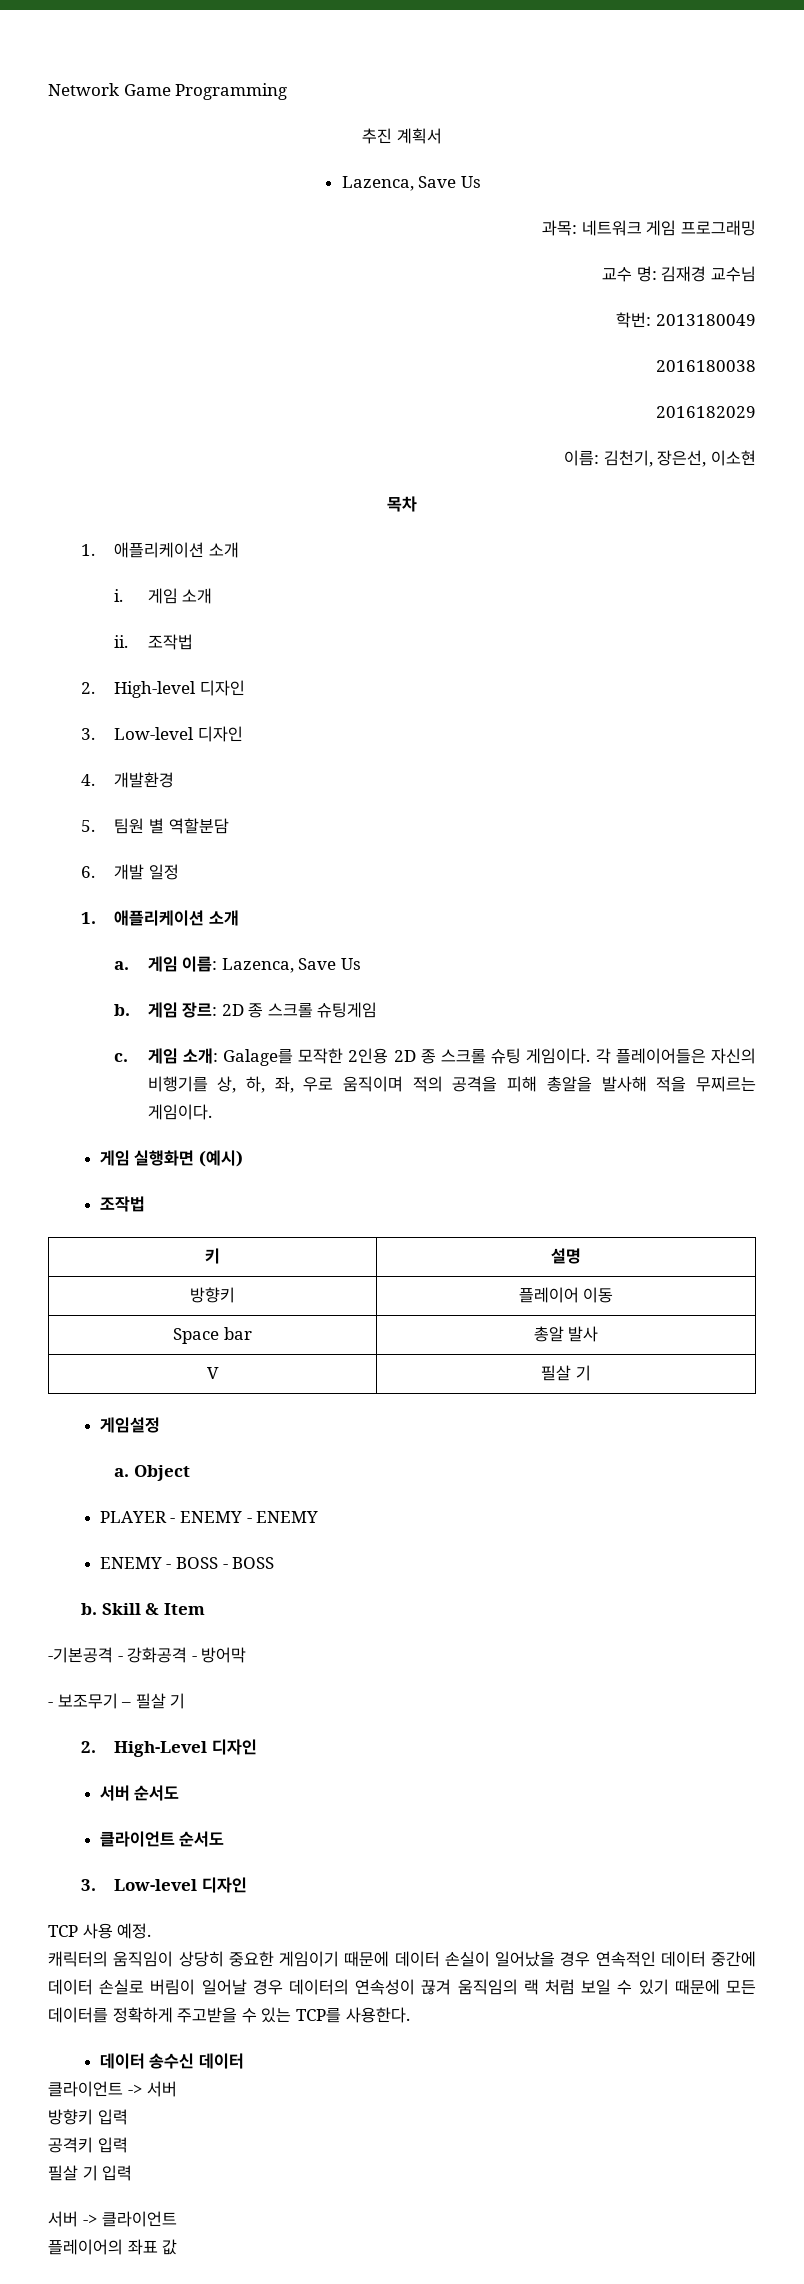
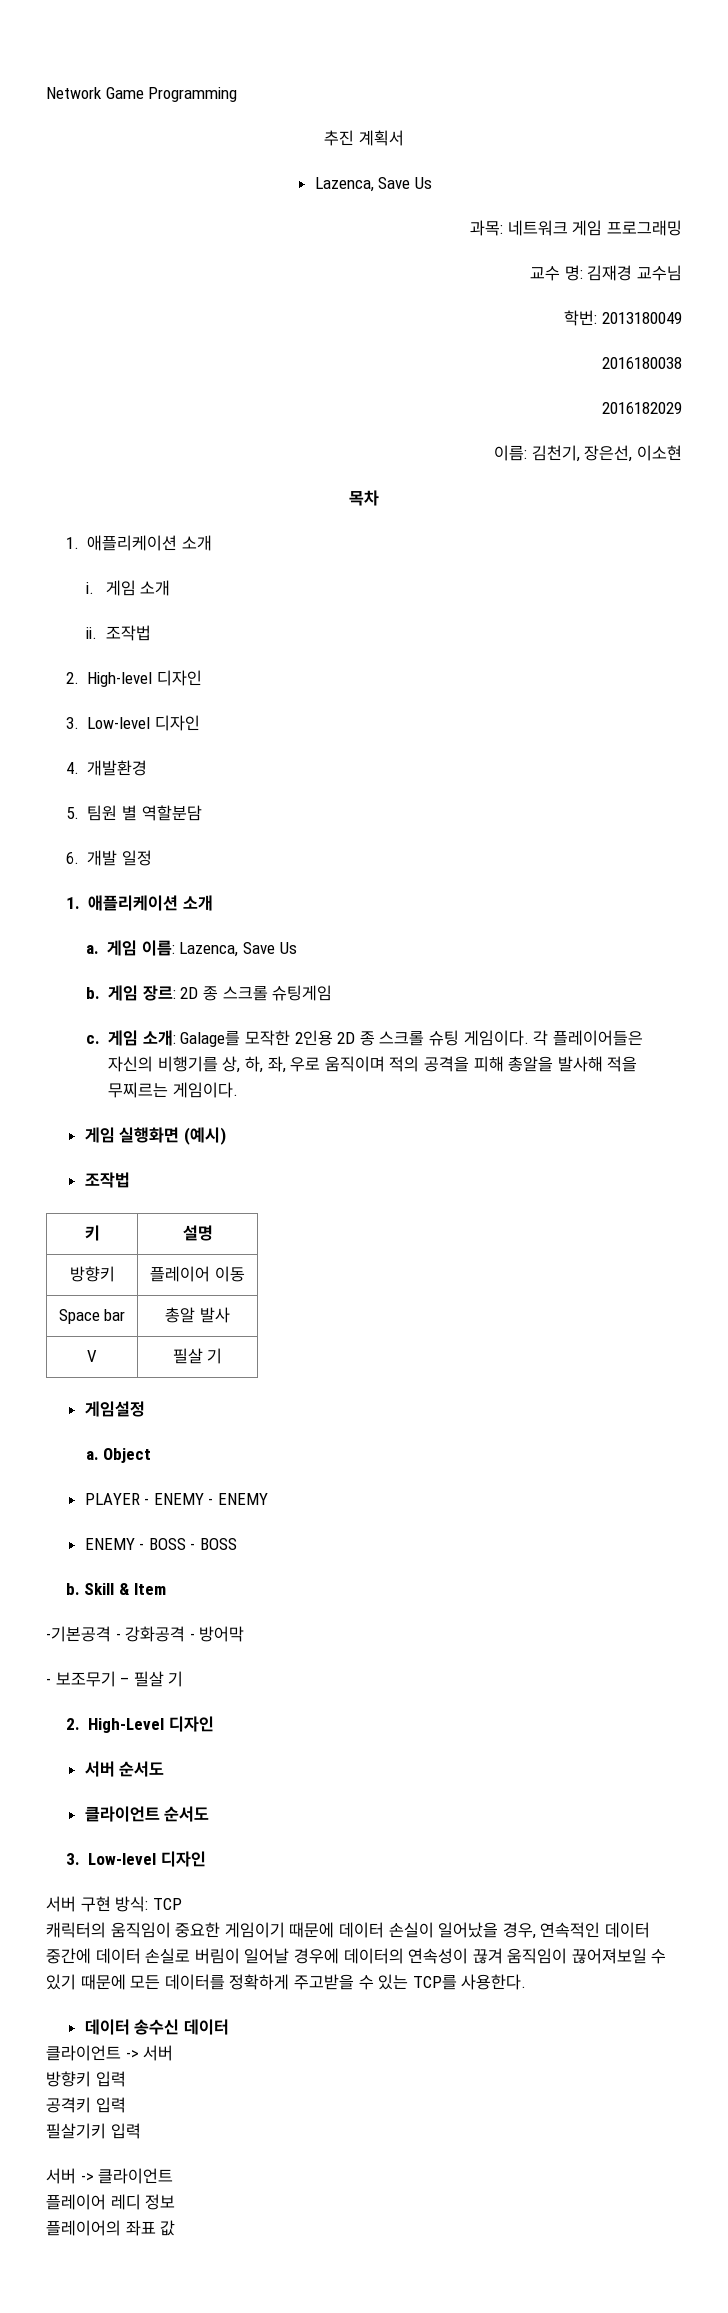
- TCP 사용 예정.
+ 서버 구현 방식: TCP
- 캐릭터의 움직임이 상당히 중요한 게임이기 때문에 데이터 손실이 일어났을 경우 연속적인 데이터 중간에 데이터 손실로 버림이 일어날 경우 데이터의 연속성이 끊겨 움직임의 랙 처럼 보일 수 있기 때문에 모든 데이터를 정확하게 주고받을 수 있는 TCP를 사용한다.
+ 캐릭터의 움직임이 중요한 게임이기 때문에 데이터 손실이 일어났을 경우, 연속적인 데이터 중간에 데이터 손실로 버림이 일어날 경우에 데이터의 연속성이 끊겨 움직임이 끊어져보일 수 있기 때문에 모든 데이터를 정확하게 주고받을 수 있는 TCP를 사용한다.
- 필살 기 입력
+ 필살기키 입력
+ 플레이어 레디 정보

